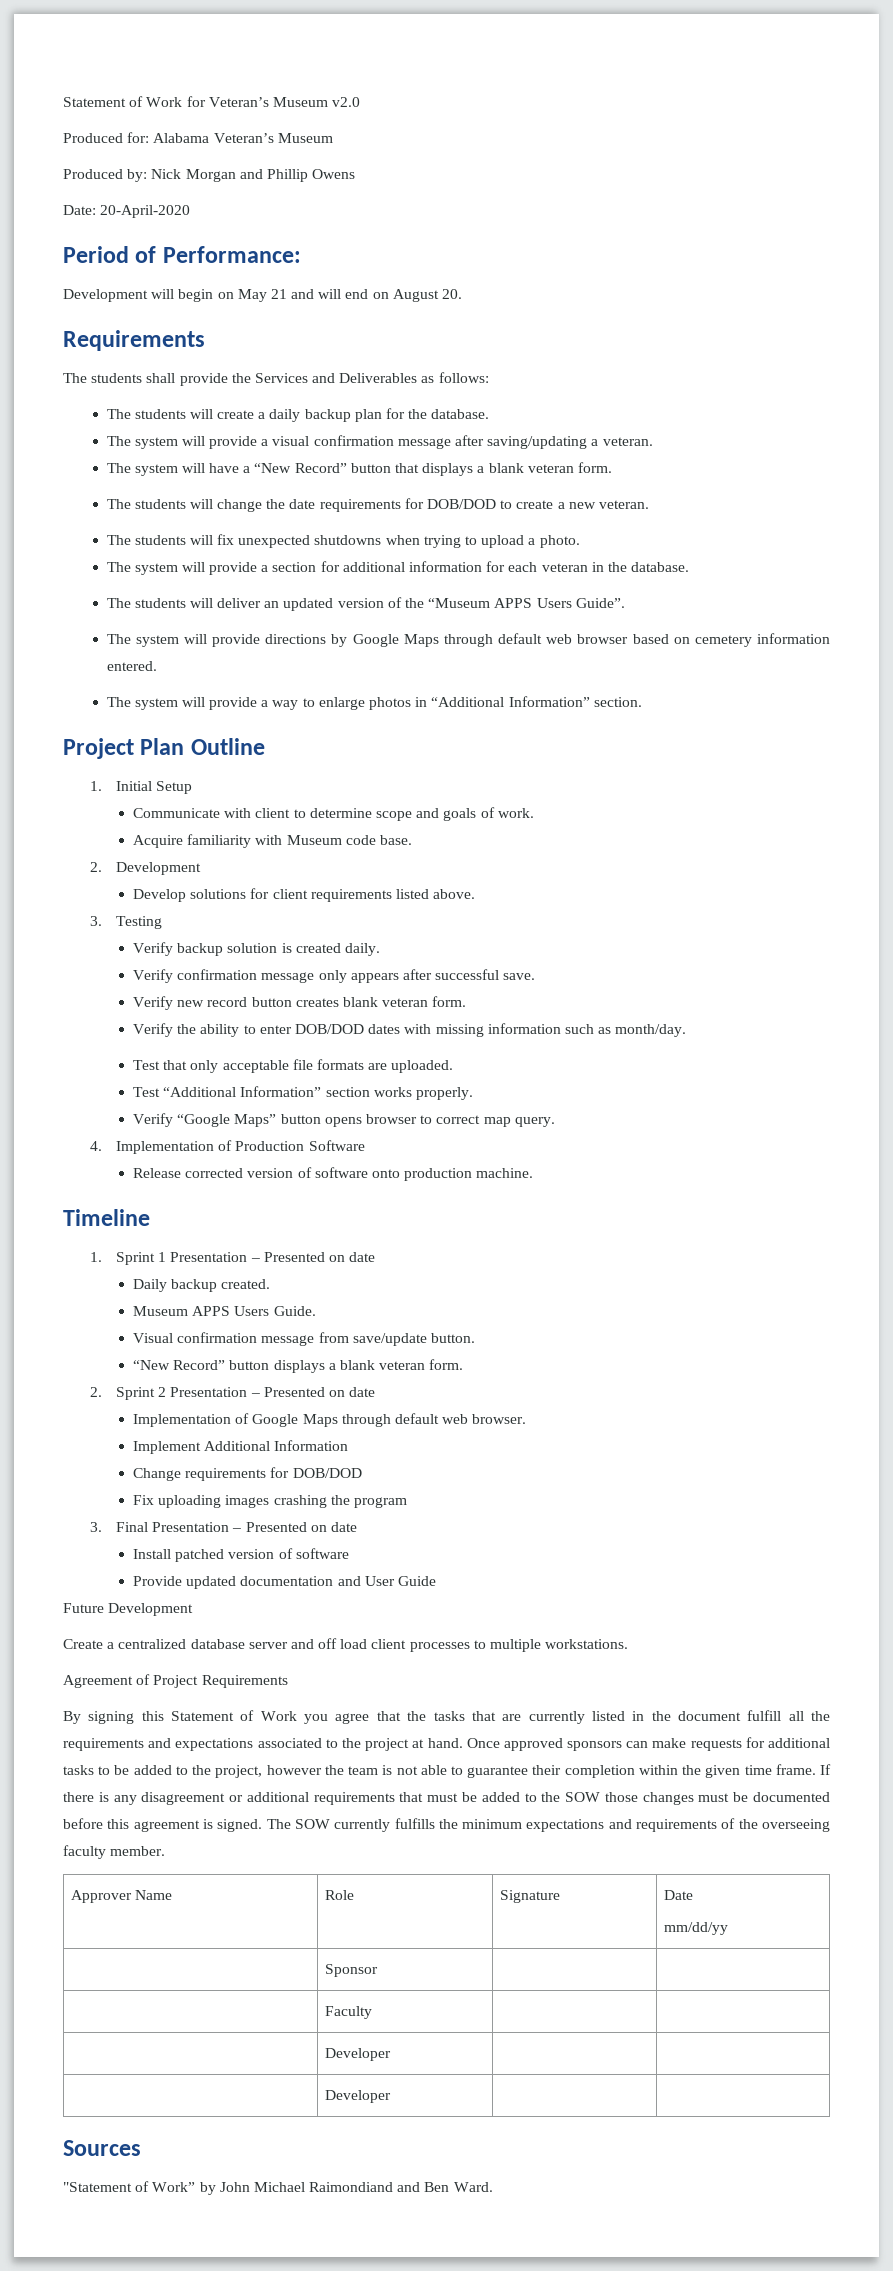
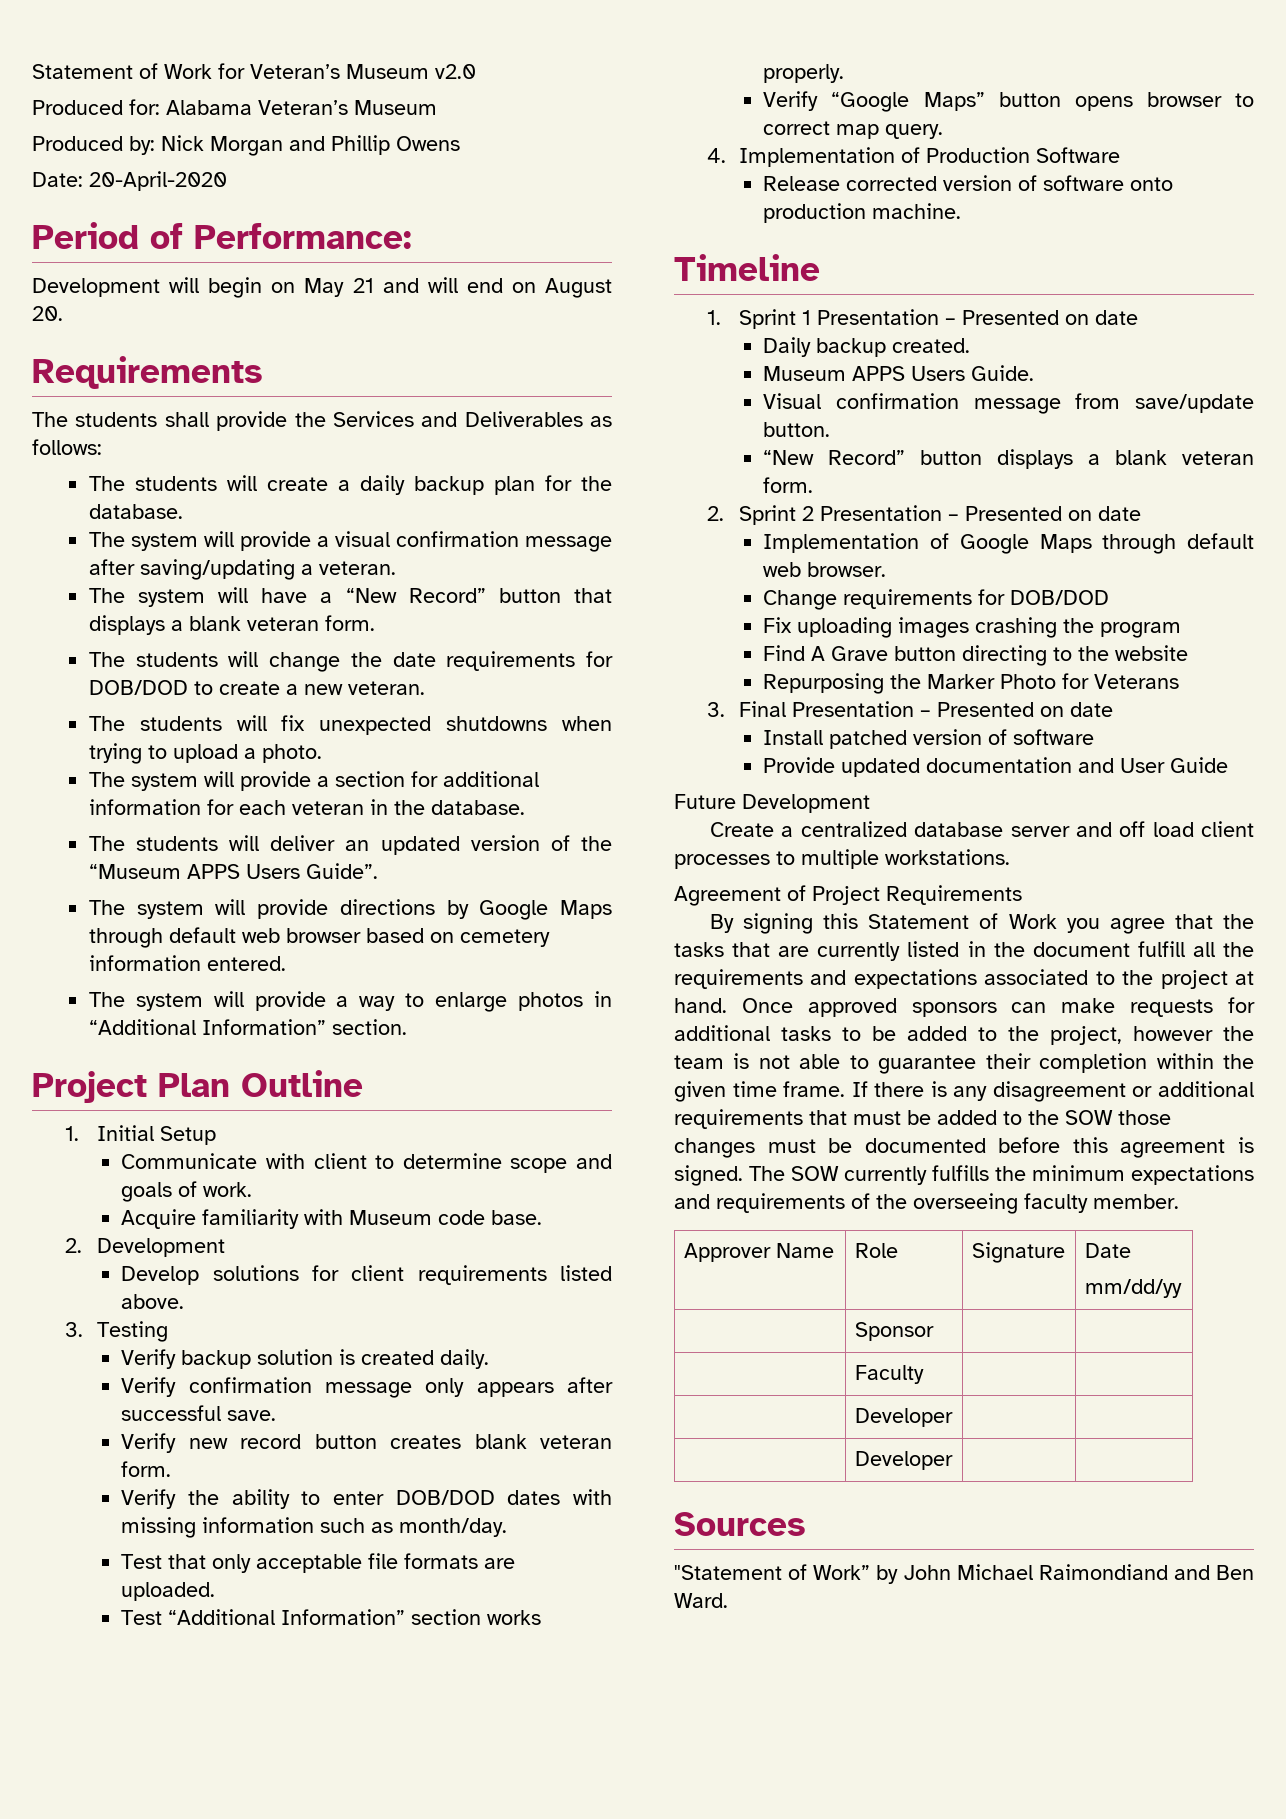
- Implement Additional Information
+ Find A Grave button directing to the website
+ Repurposing the Marker Photo for Veterans

